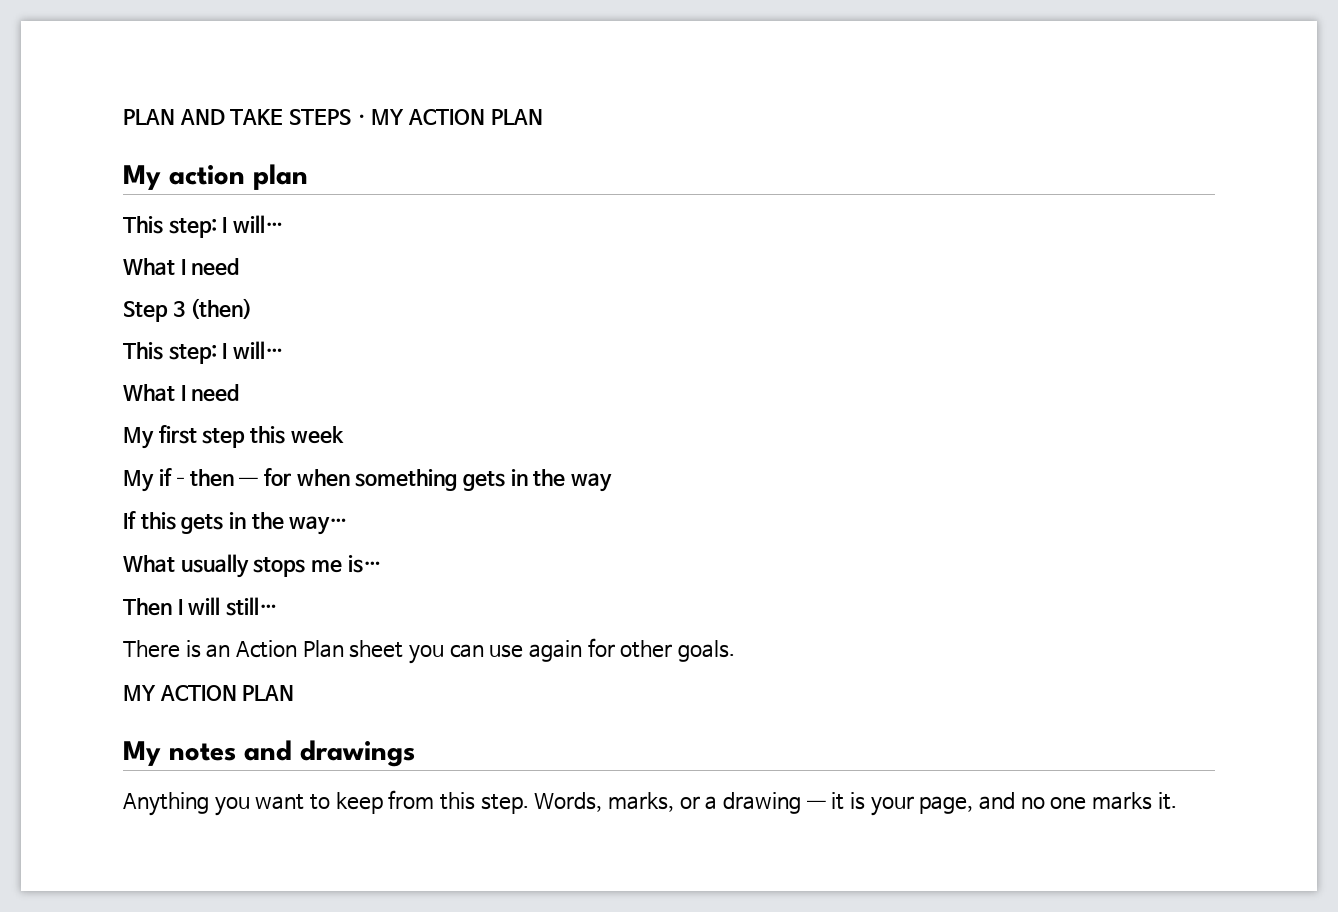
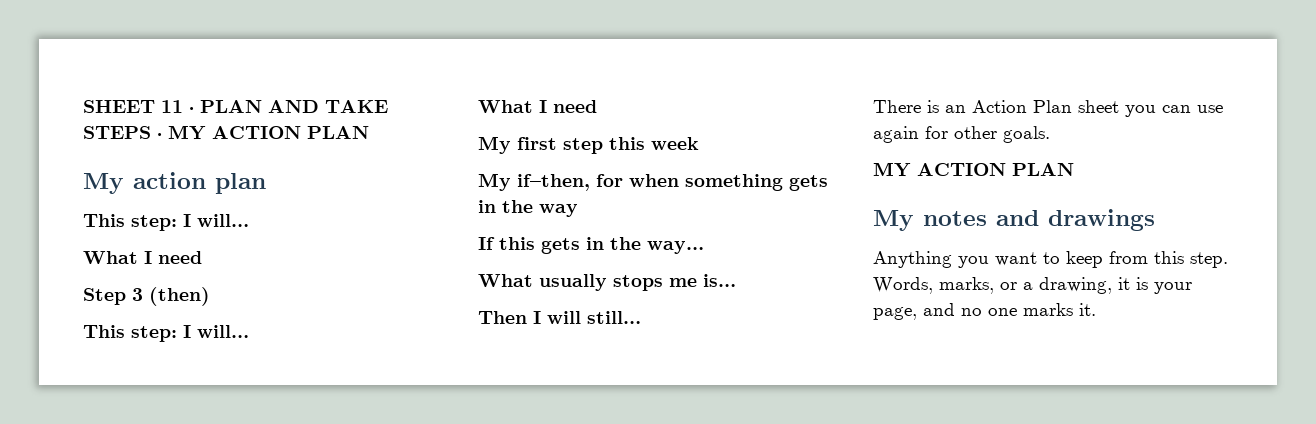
- PLAN AND TAKE STEPS · MY ACTION PLAN
+ SHEET 11 · PLAN AND TAKE STEPS · MY ACTION PLAN
- My if–then — for when something gets in the way
+ My if–then, for when something gets in the way
- Words, marks, or a drawing — it is your page, and no one marks it.
+ Words, marks, or a drawing, it is your page, and no one marks it.

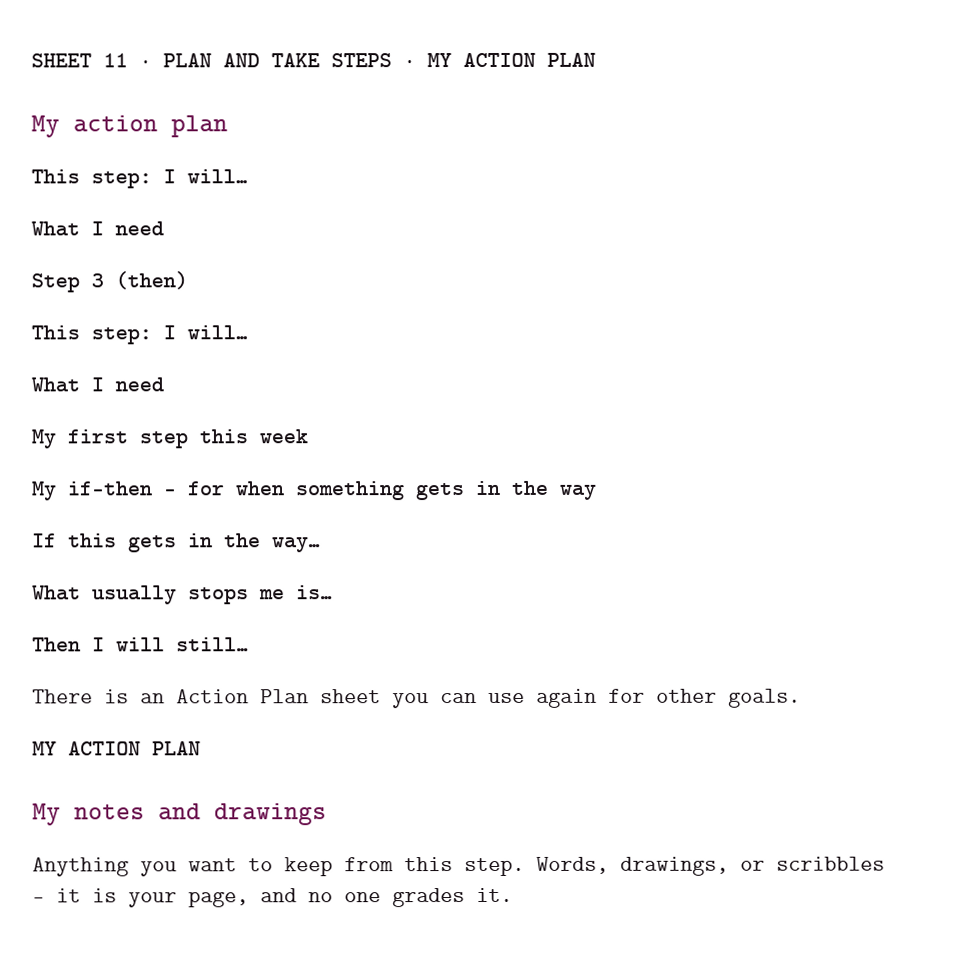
- My if–then, for when something gets in the way
+ My if–then - for when something gets in the way
- Words, marks, or a drawing, it is your page, and no one marks it.
+ Words, drawings, or scribbles - it is your page, and no one grades it.

